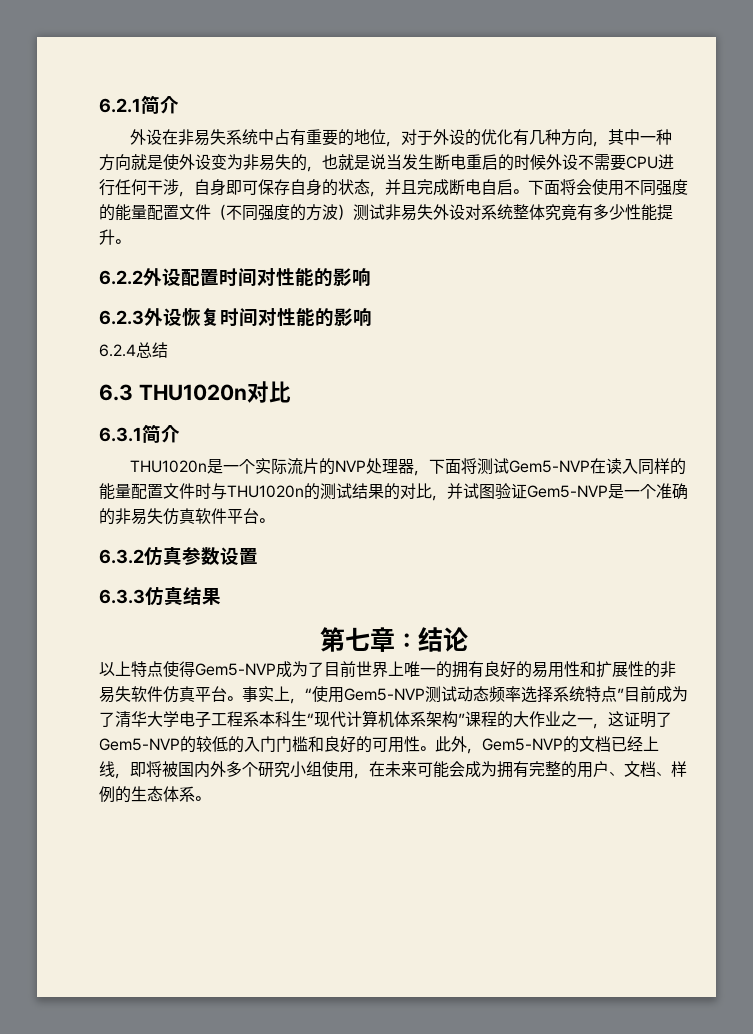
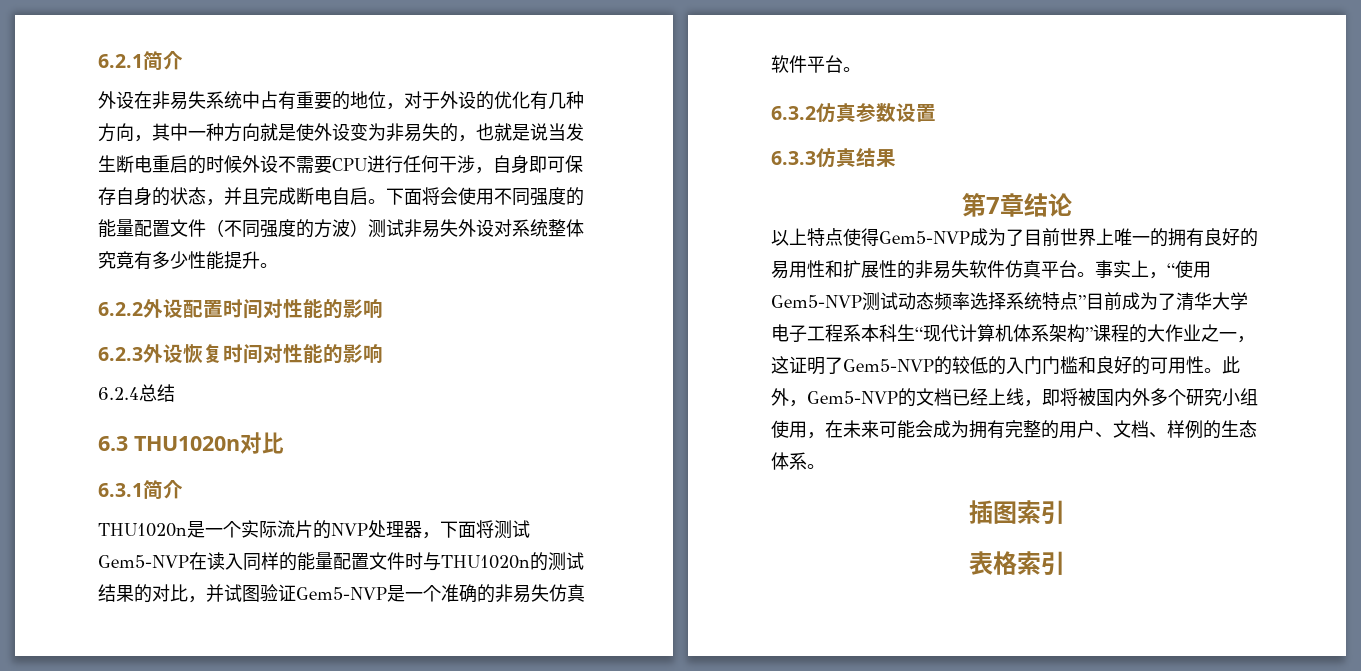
- 第七章：结论
+ 第7章结论
+ 插图索引
+ 表格索引

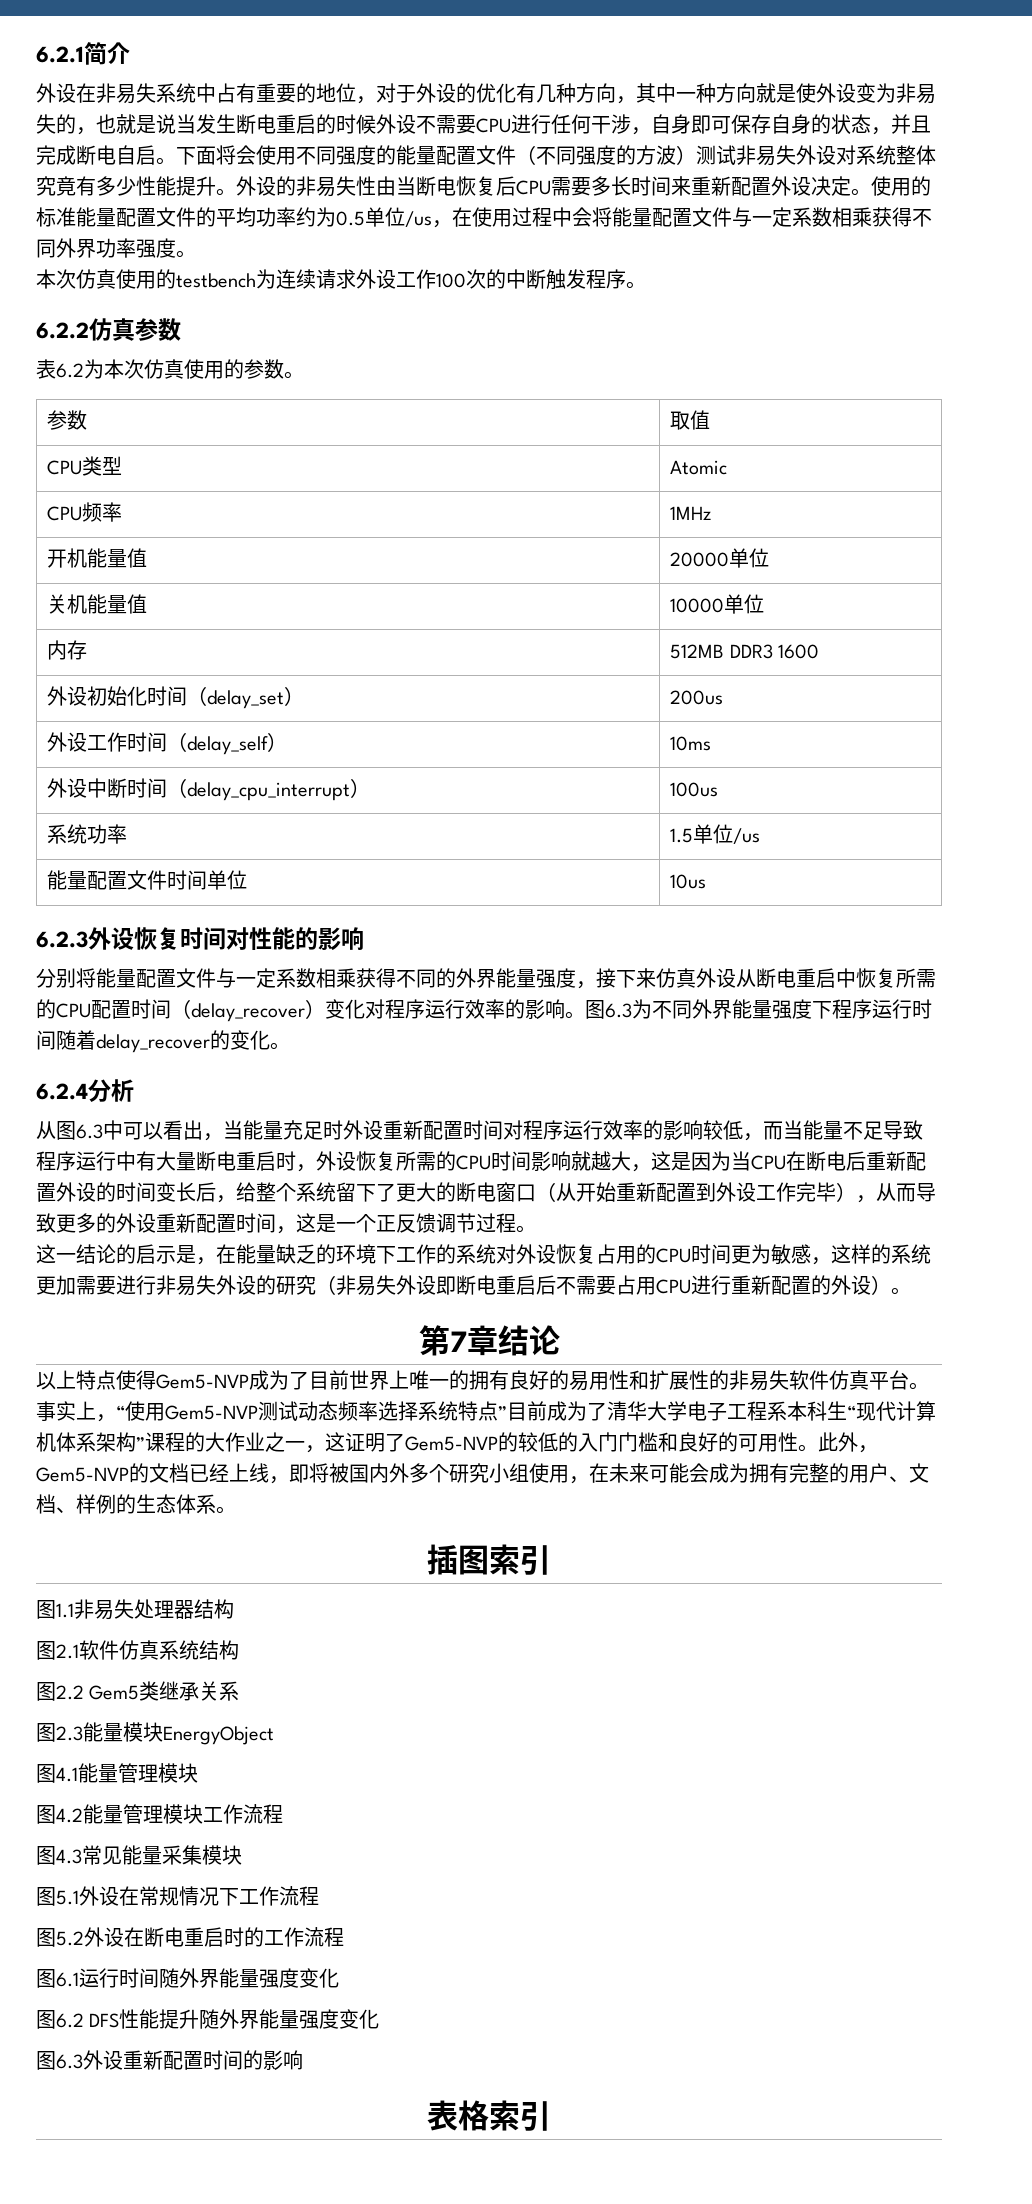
- 下面将会使用不同强度的能量配置文件（不同强度的方波）测试非易失外设对系统整体究竟有多少性能提升。
- 6.2.2外设配置时间对性能的影响
+ 下面将会使用不同强度的能量配置文件（不同强度的方波）测试非易失外设对系统整体究竟有多少性能提升。外设的非易失性由当断电恢复后CPU需要多长时间来重新配置外设决定。使用的标准能量配置文件的平均功率约为0.5单位/us，在使用过程中会将能量配置文件与一定系数相乘获得不同外界功率强度。
+ 本次仿真使用的testbench为连续请求外设工作100次的中断触发程序。
+ 6.2.2仿真参数
+ 表6.2为本次仿真使用的参数。
+ 参数 | 取值
+ CPU类型 | Atomic
+ CPU频率 | 1MHz
+ 开机能量值 | 20000单位
+ 关机能量值 | 10000单位
+ 内存 | 512MB DDR3 1600
+ 外设初始化时间（delay_set） | 200us
+ 外设工作时间（delay_self） | 10ms
+ 外设中断时间（delay_cpu_interrupt） | 100us
+ 系统功率 | 1.5单位/us
+ 能量配置文件时间单位 | 10us
- 6.2.4总结
- 6.3 THU1020n对比
- 6.3.1简介
- THU1020n是一个实际流片的NVP处理器，下面将测试Gem5-NVP在读入同样的能量配置文件时与THU1020n的测试结果的对比，并试图验证Gem5-NVP是一个准确的非易失仿真软件平台。
- 6.3.2仿真参数设置
- 6.3.3仿真结果
+ 分别将能量配置文件与一定系数相乘获得不同的外界能量强度，接下来仿真外设从断电重启中恢复所需的CPU配置时间（delay_recover）变化对程序运行效率的影响。图6.3为不同外界能量强度下程序运行时间随着delay_recover的变化。
+ 6.2.4分析
+ 从图6.3中可以看出，当能量充足时外设重新配置时间对程序运行效率的影响较低，而当能量不足导致程序运行中有大量断电重启时，外设恢复所需的CPU时间影响就越大，这是因为当CPU在断电后重新配置外设的时间变长后，给整个系统留下了更大的断电窗口（从开始重新配置到外设工作完毕），从而导致更多的外设重新配置时间，这是一个正反馈调节过程。
+ 这一结论的启示是，在能量缺乏的环境下工作的系统对外设恢复占用的CPU时间更为敏感，这样的系统更加需要进行非易失外设的研究（非易失外设即断电重启后不需要占用CPU进行重新配置的外设）。
+ 图1.1非易失处理器结构
+ 图2.1软件仿真系统结构
+ 图2.2 Gem5类继承关系
+ 图2.3能量模块EnergyObject
+ 图4.1能量管理模块
+ 图4.2能量管理模块工作流程
+ 图4.3常见能量采集模块
+ 图5.1外设在常规情况下工作流程
+ 图5.2外设在断电重启时的工作流程
+ 图6.1运行时间随外界能量强度变化
+ 图6.2 DFS性能提升随外界能量强度变化
+ 图6.3外设重新配置时间的影响

